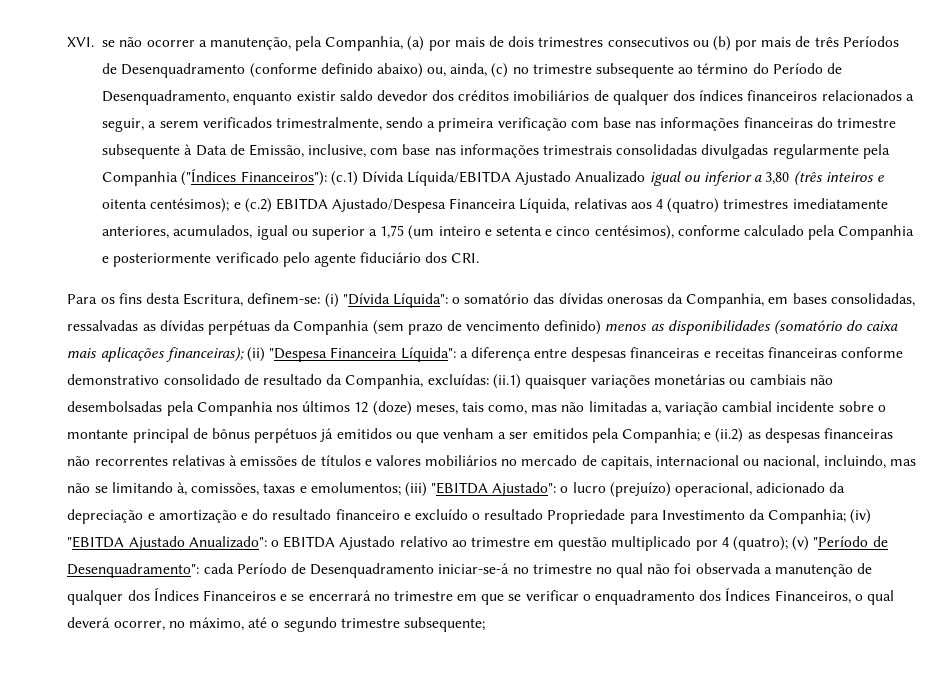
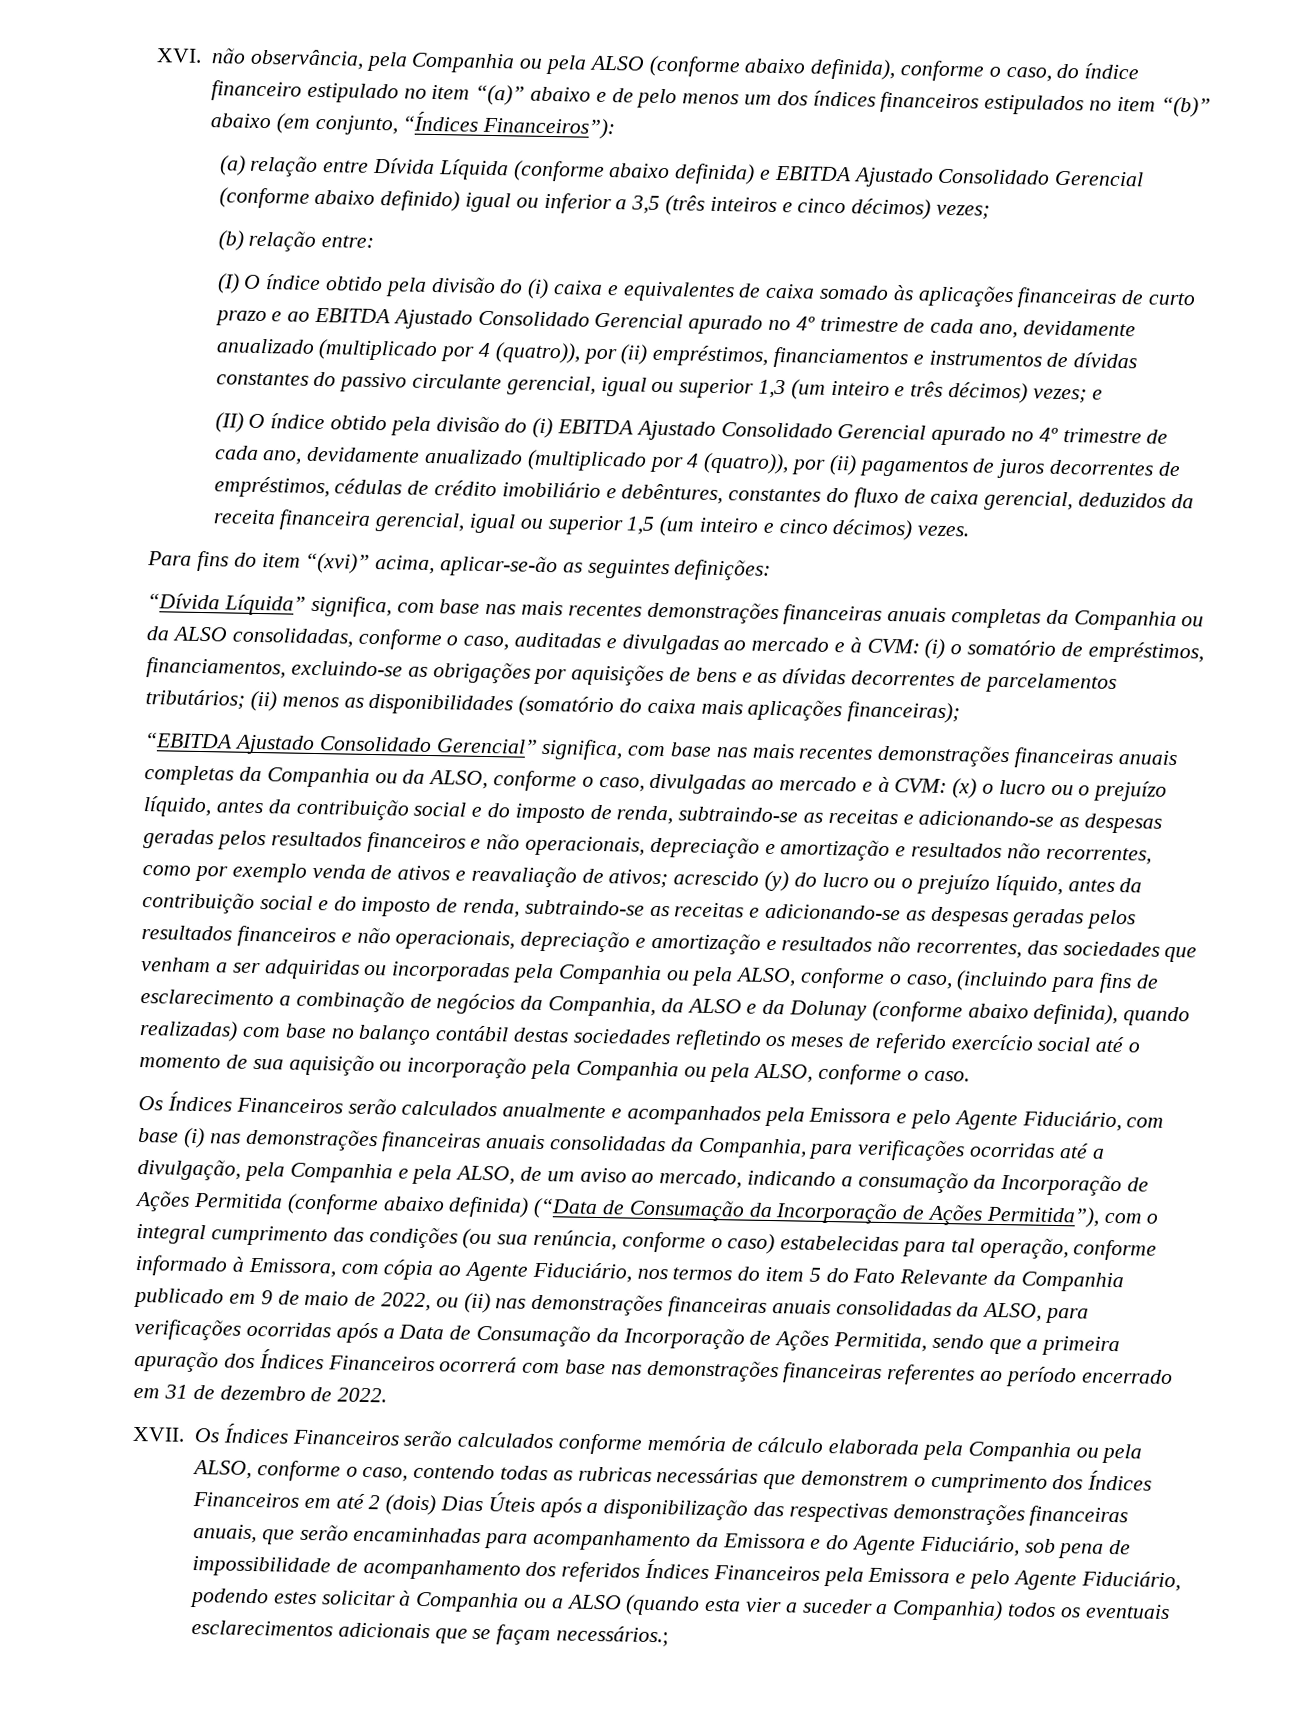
- XVI. se não ocorrer a manutenção, pela Companhia, (a) por mais de dois trimestres consecutivos ou (b) por mais de três Períodos de Desenquadramento (conforme definido abaixo) ou, ainda, (c) no trimestre subsequente ao término do Período de Desenquadramento, enquanto existir saldo devedor dos créditos imobiliários de qualquer dos índices financeiros relacionados a seguir, a serem verificados trimestralmente, sendo a primeira verificação com base nas informações financeiras do trimestre subsequente à Data de Emissão, inclusive, com base nas informações trimestrais consolidadas divulgadas regularmente pela Companhia ("Índices Financeiros"): (c.1) Dívida Líquida/EBITDA Ajustado Anualizado igual ou inferior a 3,80 (três inteiros e oitenta centésimos); e (c.2) EBITDA Ajustado/Despesa Financeira Líquida, relativas aos 4 (quatro) trimestres imediatamente anteriores, acumulados, igual ou superior a 1,75 (um inteiro e setenta e cinco centésimos), conforme calculado pela Companhia e posteriormente verificado pelo agente fiduciário dos CRI.
- Para os fins desta Escritura, definem-se: (i) "Dívida Líquida": o somatório das dívidas onerosas da Companhia, em bases consolidadas, ressalvadas as dívidas perpétuas da Companhia (sem prazo de vencimento definido) menos as disponibilidades (somatório do caixa mais aplicações financeiras); (ii) "Despesa Financeira Líquida": a diferença entre despesas financeiras e receitas financeiras conforme demonstrativo consolidado de resultado da Companhia, excluídas: (ii.1) quaisquer variações monetárias ou cambiais não desembolsadas pela Companhia nos últimos 12 (doze) meses, tais como, mas não limitadas a, variação cambial incidente sobre o montante principal de bônus perpétuos já emitidos ou que venham a ser emitidos pela Companhia; e (ii.2) as despesas financeiras não recorrentes relativas à emissões de títulos e valores mobiliários no mercado de capitais, internacional ou nacional, incluindo, mas não se limitando à, comissões, taxas e emolumentos; (iii) "EBITDA Ajustado": o lucro (prejuízo) operacional, adicionado da depreciação e amortização e do resultado financeiro e excluído o resultado Propriedade para Investimento da Companhia; (iv) "EBITDA Ajustado Anualizado": o EBITDA Ajustado relativo ao trimestre em questão multiplicado por 4 (quatro); (v) "Período de Desenquadramento": cada Período de Desenquadramento iniciar-se-á no trimestre no qual não foi observada a manutenção de qualquer dos Índices Financeiros e se encerrará no trimestre em que se verificar o enquadramento dos Índices Financeiros, o qual deverá ocorrer, no máximo, até o segundo trimestre subsequente;
+ XVI. não observância, pela Companhia ou pela ALSO (conforme abaixo definida), conforme o caso, do índice financeiro estipulado no item “(a)” abaixo e de pelo menos um dos índices financeiros estipulados no item “(b)” abaixo (em conjunto, “Índices Financeiros”):
+ (a) relação entre Dívida Líquida (conforme abaixo definida) e EBITDA Ajustado Consolidado Gerencial (conforme abaixo definido) igual ou inferior a 3,5 (três inteiros e cinco décimos) vezes;
+ (b) relação entre:
+ (I) O índice obtido pela divisão do (i) caixa e equivalentes de caixa somado às aplicações financeiras de curto prazo e ao EBITDA Ajustado Consolidado Gerencial apurado no 4º trimestre de cada ano, devidamente anualizado (multiplicado por 4 (quatro)), por (ii) empréstimos, financiamentos e instrumentos de dívidas constantes do passivo circulante gerencial, igual ou superior 1,3 (um inteiro e três décimos) vezes; e
+ (II) O índice obtido pela divisão do (i) EBITDA Ajustado Consolidado Gerencial apurado no 4º trimestre de cada ano, devidamente anualizado (multiplicado por 4 (quatro)), por (ii) pagamentos de juros decorrentes de empréstimos, cédulas de crédito imobiliário e debêntures, constantes do fluxo de caixa gerencial, deduzidos da receita financeira gerencial, igual ou superior 1,5 (um inteiro e cinco décimos) vezes.
+ Para fins do item “(xvi)” acima, aplicar-se-ão as seguintes definições:
+ “Dívida Líquida” significa, com base nas mais recentes demonstrações financeiras anuais completas da Companhia ou da ALSO consolidadas, conforme o caso, auditadas e divulgadas ao mercado e à CVM: (i) o somatório de empréstimos, financiamentos, excluindo-se as obrigações por aquisições de bens e as dívidas decorrentes de parcelamentos tributários; (ii) menos as disponibilidades (somatório do caixa mais aplicações financeiras);
+ “EBITDA Ajustado Consolidado Gerencial” significa, com base nas mais recentes demonstrações financeiras anuais completas da Companhia ou da ALSO, conforme o caso, divulgadas ao mercado e à CVM: (x) o lucro ou o prejuízo líquido, antes da contribuição social e do imposto de renda, subtraindo-se as receitas e adicionando-se as despesas geradas pelos resultados financeiros e não operacionais, depreciação e amortização e resultados não recorrentes, como por exemplo venda de ativos e reavaliação de ativos; acrescido (y) do lucro ou o prejuízo líquido, antes da contribuição social e do imposto de renda, subtraindo-se as receitas e adicionando-se as despesas geradas pelos resultados financeiros e não operacionais, depreciação e amortização e resultados não recorrentes, das sociedades que venham a ser adquiridas ou incorporadas pela Companhia ou pela ALSO, conforme o caso, (incluindo para fins de esclarecimento a combinação de negócios da Companhia, da ALSO e da Dolunay (conforme abaixo definida), quando realizadas) com base no balanço contábil destas sociedades refletindo os meses de referido exercício social até o momento de sua aquisição ou incorporação pela Companhia ou pela ALSO, conforme o caso.
+ Os Índices Financeiros serão calculados anualmente e acompanhados pela Emissora e pelo Agente Fiduciário, com base (i) nas demonstrações financeiras anuais consolidadas da Companhia, para verificações ocorridas até a divulgação, pela Companhia e pela ALSO, de um aviso ao mercado, indicando a consumação da Incorporação de Ações Permitida (conforme abaixo definida) (“Data de Consumação da Incorporação de Ações Permitida”), com o integral cumprimento das condições (ou sua renúncia, conforme o caso) estabelecidas para tal operação, conforme informado à Emissora, com cópia ao Agente Fiduciário, nos termos do item 5 do Fato Relevante da Companhia publicado em 9 de maio de 2022, ou (ii) nas demonstrações financeiras anuais consolidadas da ALSO, para verificações ocorridas após a Data de Consumação da Incorporação de Ações Permitida, sendo que a primeira apuração dos Índices Financeiros ocorrerá com base nas demonstrações financeiras referentes ao período encerrado em 31 de dezembro de 2022.
+ XVII. Os Índices Financeiros serão calculados conforme memória de cálculo elaborada pela Companhia ou pela ALSO, conforme o caso, contendo todas as rubricas necessárias que demonstrem o cumprimento dos Índices Financeiros em até 2 (dois) Dias Úteis após a disponibilização das respectivas demonstrações financeiras anuais, que serão encaminhadas para acompanhamento da Emissora e do Agente Fiduciário, sob pena de impossibilidade de acompanhamento dos referidos Índices Financeiros pela Emissora e pelo Agente Fiduciário, podendo estes solicitar à Companhia ou a ALSO (quando esta vier a suceder a Companhia) todos os eventuais esclarecimentos adicionais que se façam necessários.;

